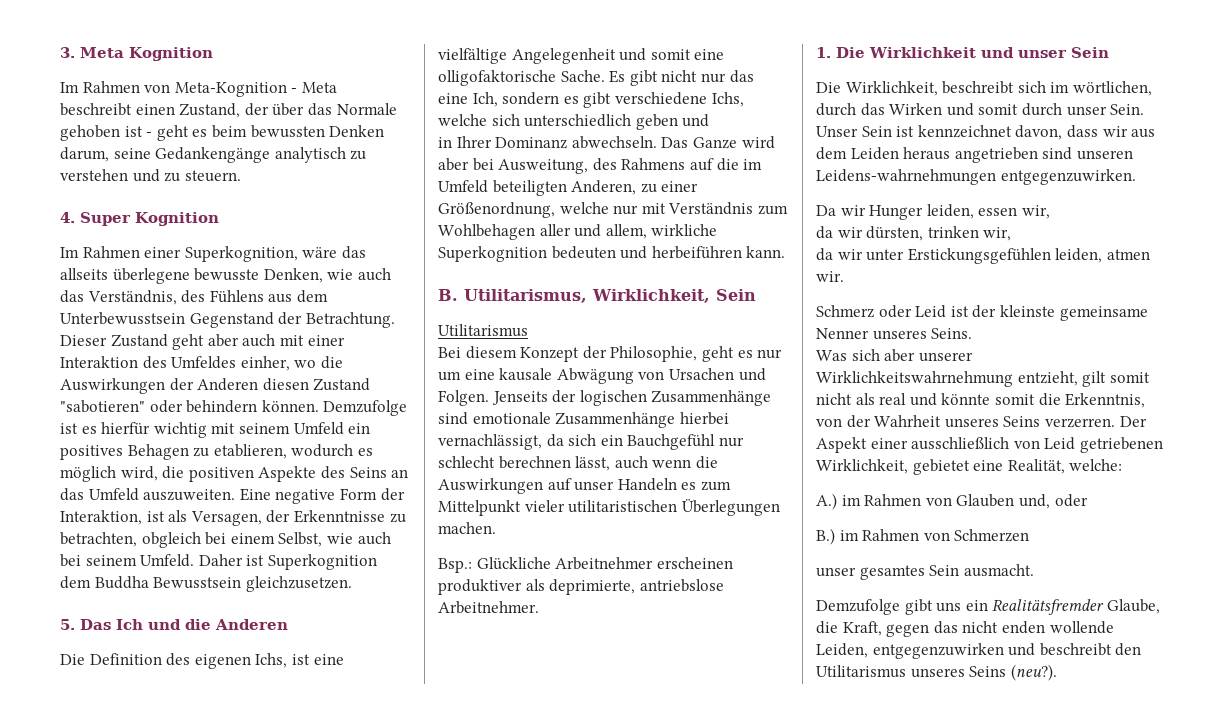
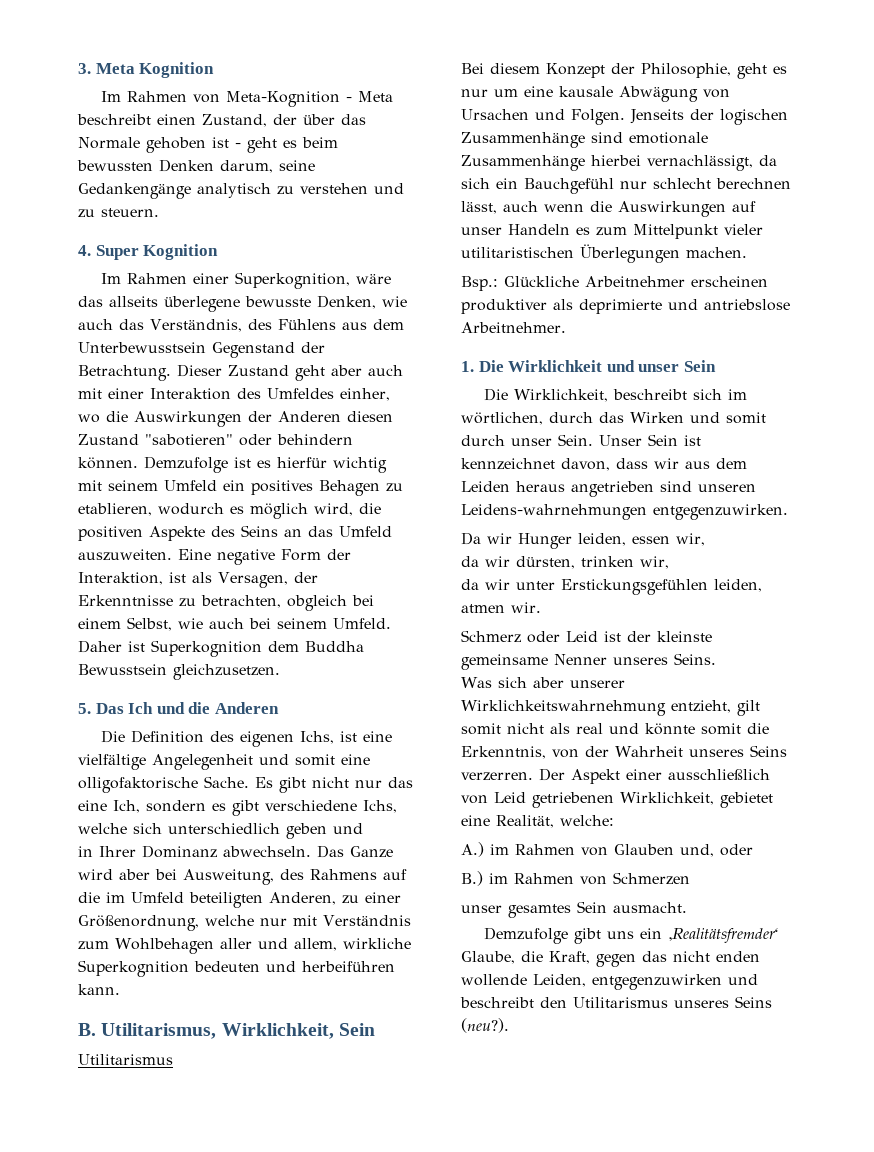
- Bsp.: Glückliche Arbeitnehmer erscheinen produktiver als deprimierte, antriebslose Arbeitnehmer.
+ Bsp.: Glückliche Arbeitnehmer erscheinen produktiver als deprimierte und antriebslose Arbeitnehmer.
- Demzufolge gibt uns ein Realitätsfremder Glaube, die Kraft, gegen das nicht enden wollende Leiden, entgegenzuwirken und beschreibt den Utilitarismus unseres Seins (neu?).
+ Demzufolge gibt uns ein ‚Realitätsfremder‘ Glaube, die Kraft, gegen das nicht enden wollende Leiden, entgegenzuwirken und beschreibt den Utilitarismus unseres Seins (neu?).

